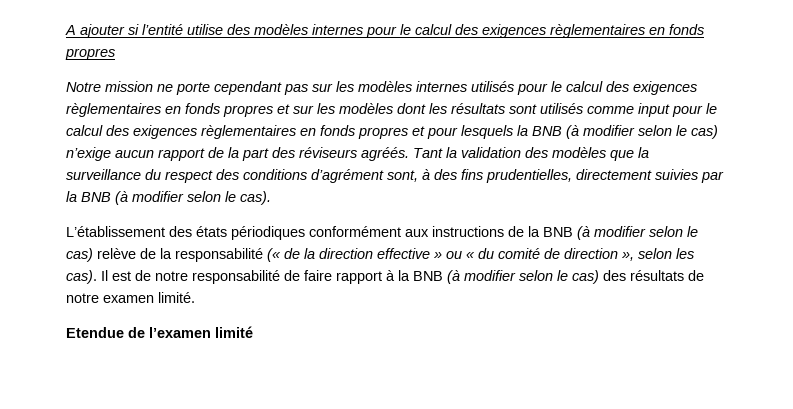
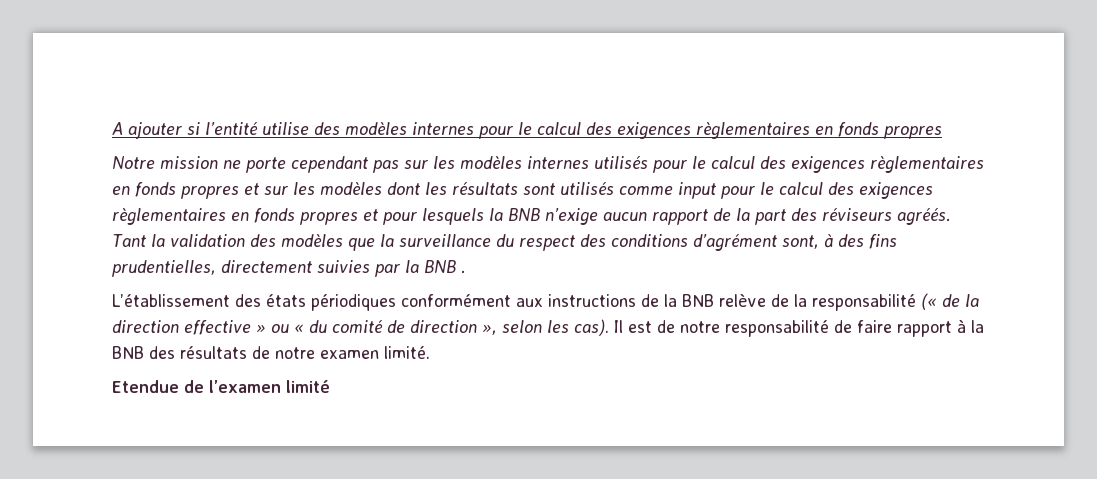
- Notre mission ne porte cependant pas sur les modèles internes utilisés pour le calcul des exigences règlementaires en fonds propres et sur les modèles dont les résultats sont utilisés comme input pour le calcul des exigences règlementaires en fonds propres et pour lesquels la BNB (à modifier selon le cas) n’exige aucun rapport de la part des réviseurs agréés.
+ Notre mission ne porte cependant pas sur les modèles internes utilisés pour le calcul des exigences règlementaires en fonds propres et sur les modèles dont les résultats sont utilisés comme input pour le calcul des exigences règlementaires en fonds propres et pour lesquels la BNB n’exige aucun rapport de la part des réviseurs agréés.
- Tant la validation des modèles que la surveillance du respect des conditions d’agrément sont, à des fins prudentielles, directement suivies par la BNB (à modifier selon le cas).
+ Tant la validation des modèles que la surveillance du respect des conditions d’agrément sont, à des fins prudentielles, directement suivies par la BNB .
- L’établissement des états périodiques conformément aux instructions de la BNB (à modifier selon le cas) relève de la responsabilité (« de la direction effective » ou « du comité de direction », selon les cas).
+ L’établissement des états périodiques conformément aux instructions de la BNB relève de la responsabilité (« de la direction effective » ou « du comité de direction », selon les cas).
- Il est de notre responsabilité de faire rapport à la BNB (à modifier selon le cas) des résultats de notre examen limité.
+ Il est de notre responsabilité de faire rapport à la BNB des résultats de notre examen limité.

